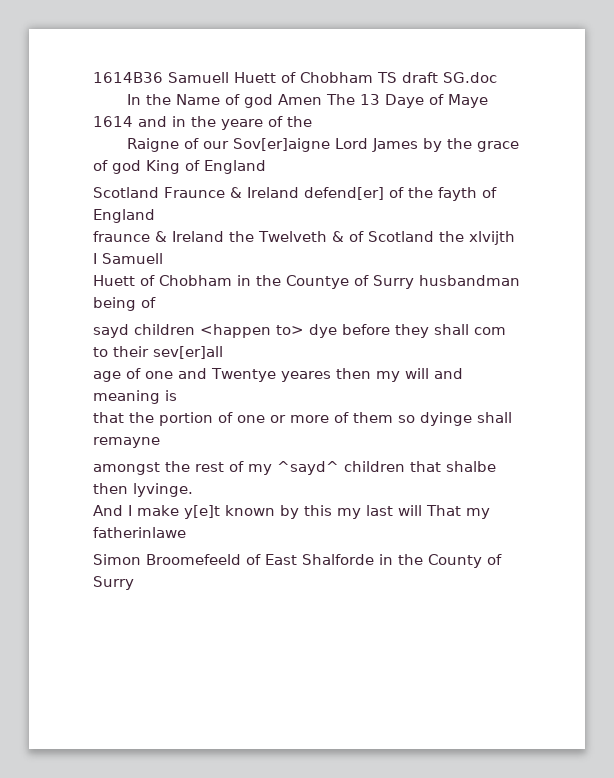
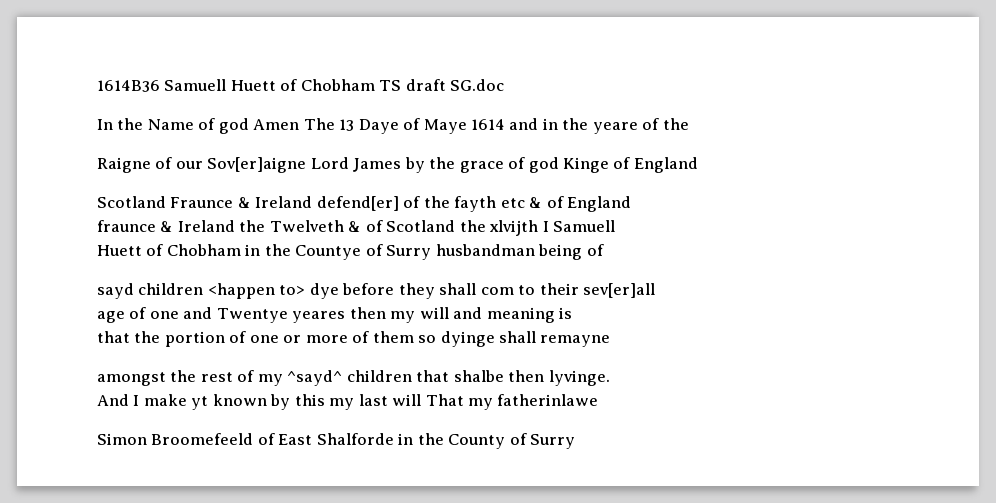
- Raigne of our Sov[er]aigne Lord James by the grace of god King of England
+ Raigne of our Sov[er]aigne Lord James by the grace of god Kinge of England
- Scotland Fraunce & Ireland defend[er] of the fayth of England
+ Scotland Fraunce & Ireland defend[er] of the fayth etc & of England
- And I make y[e]t known by this my last will That my fatherinlawe
+ And I make yt known by this my last will That my fatherinlawe

